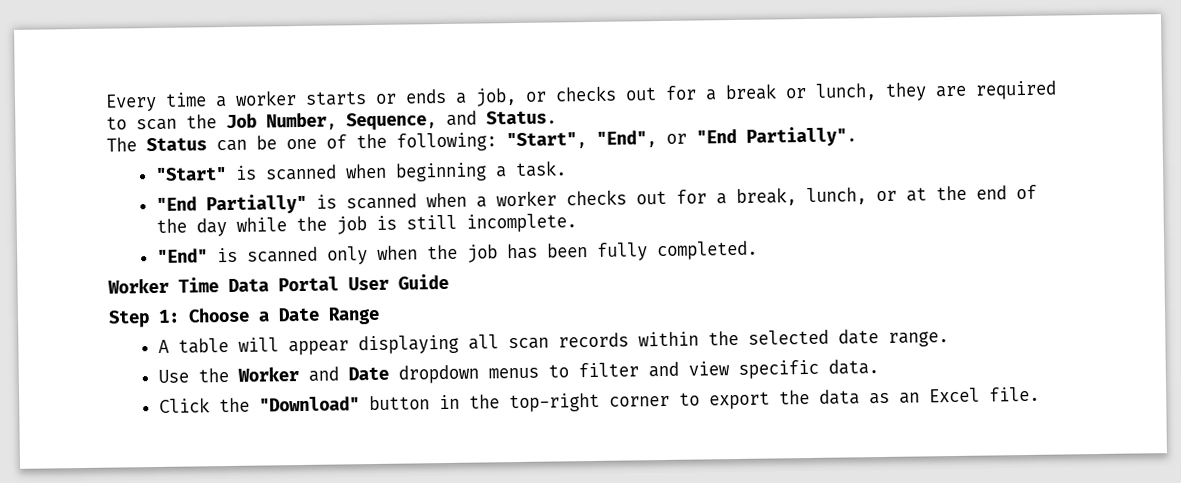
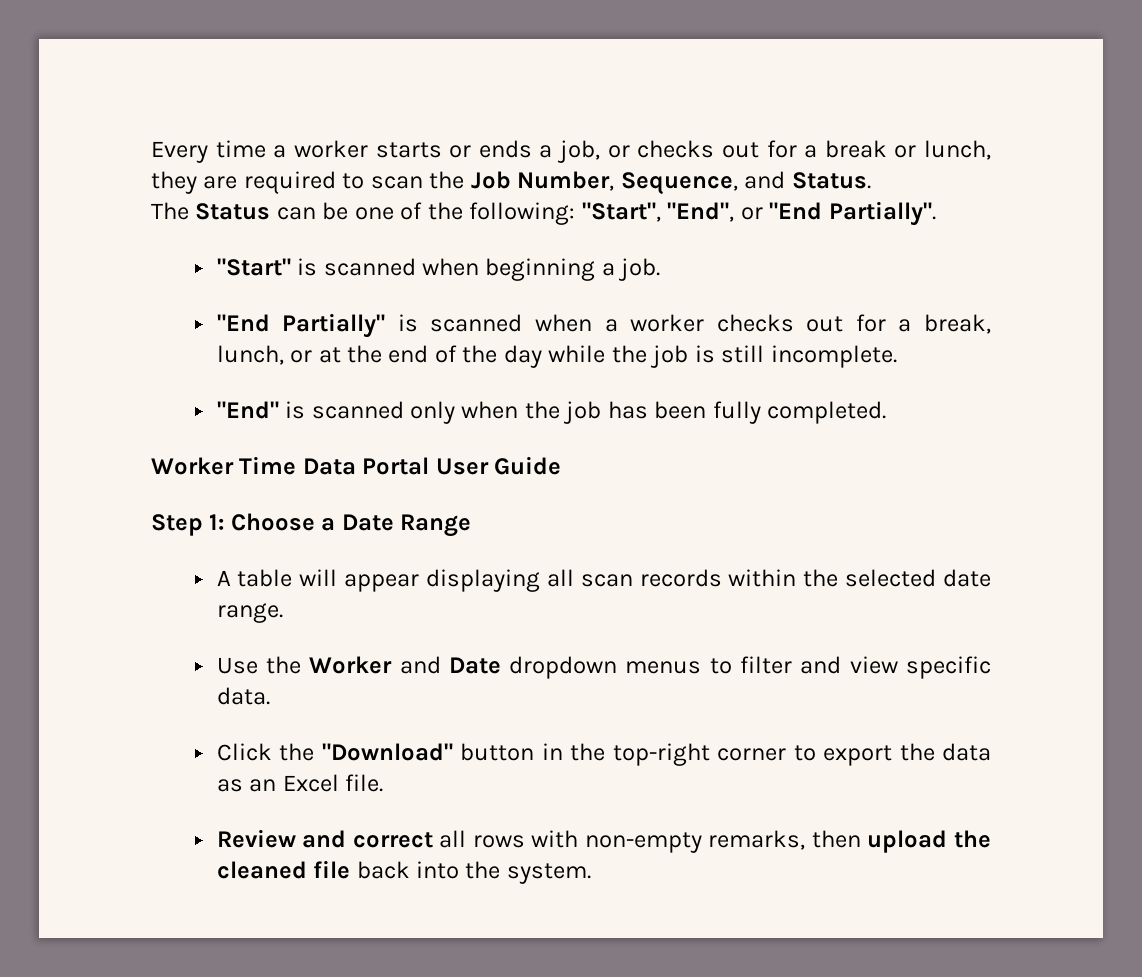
- "Start" is scanned when beginning a task.
+ "Start" is scanned when beginning a job.
+ Review and correct all rows with non-empty remarks, then upload the cleaned file back into the system.

